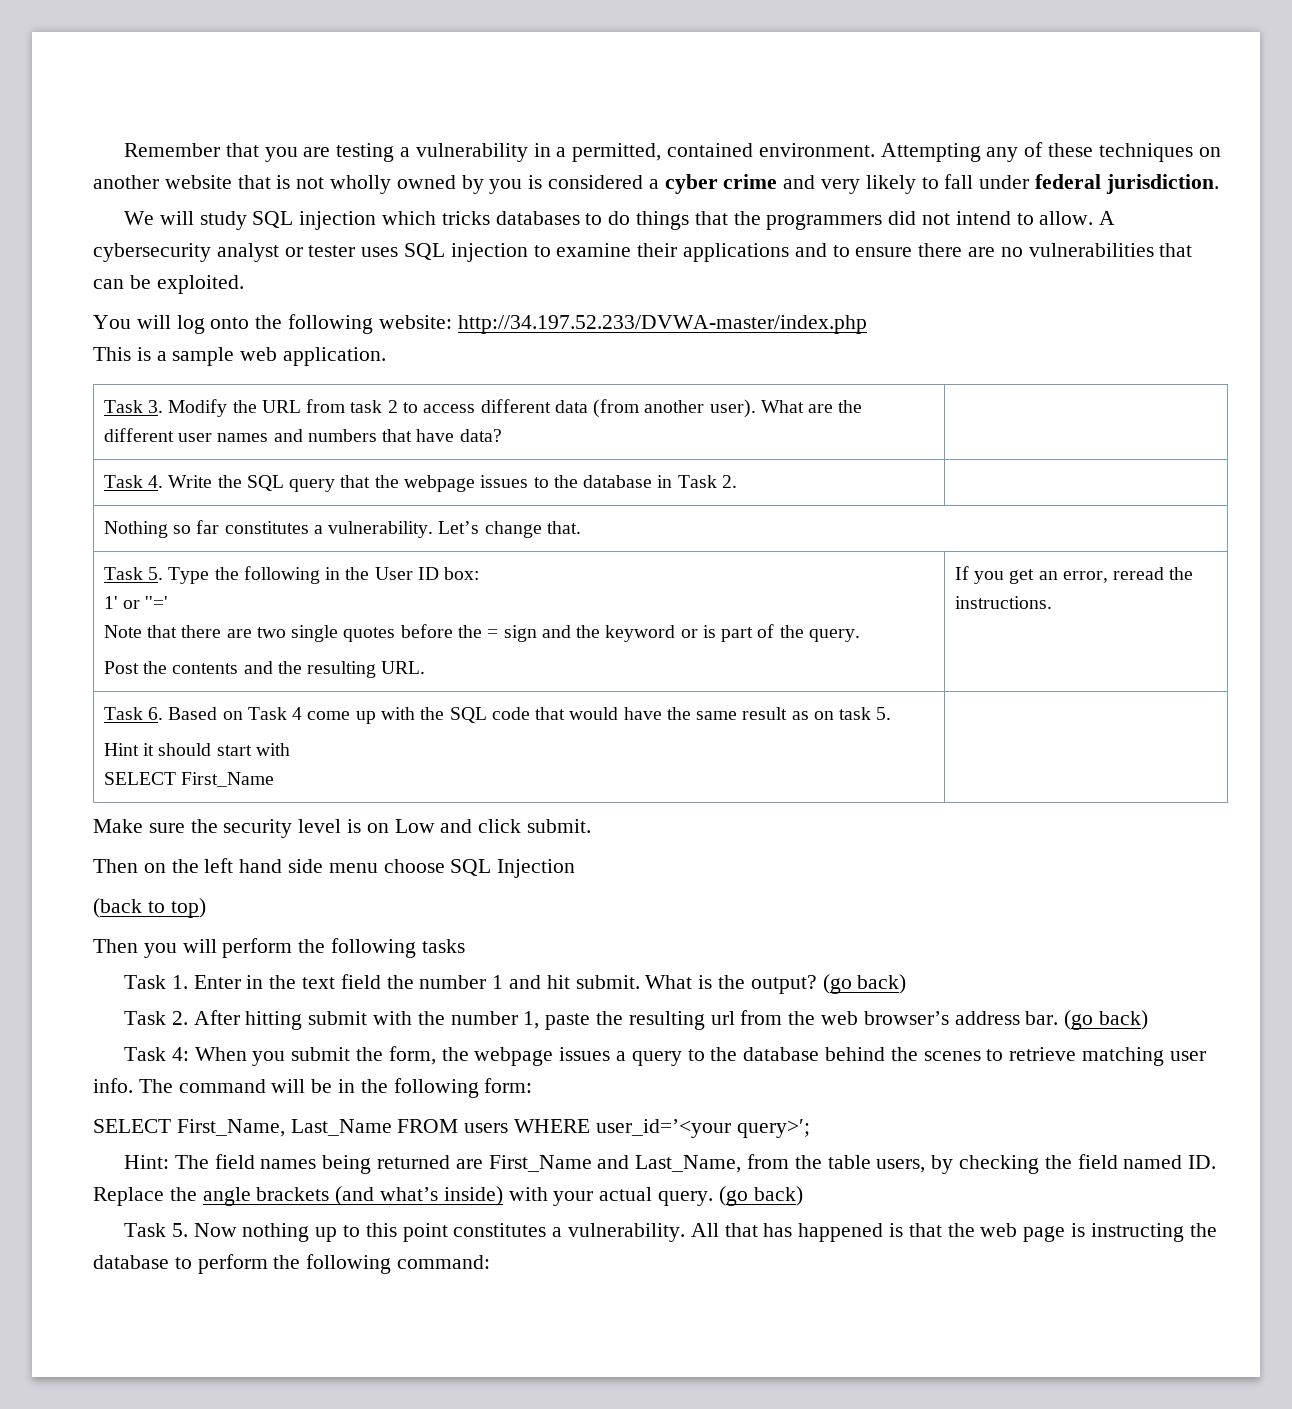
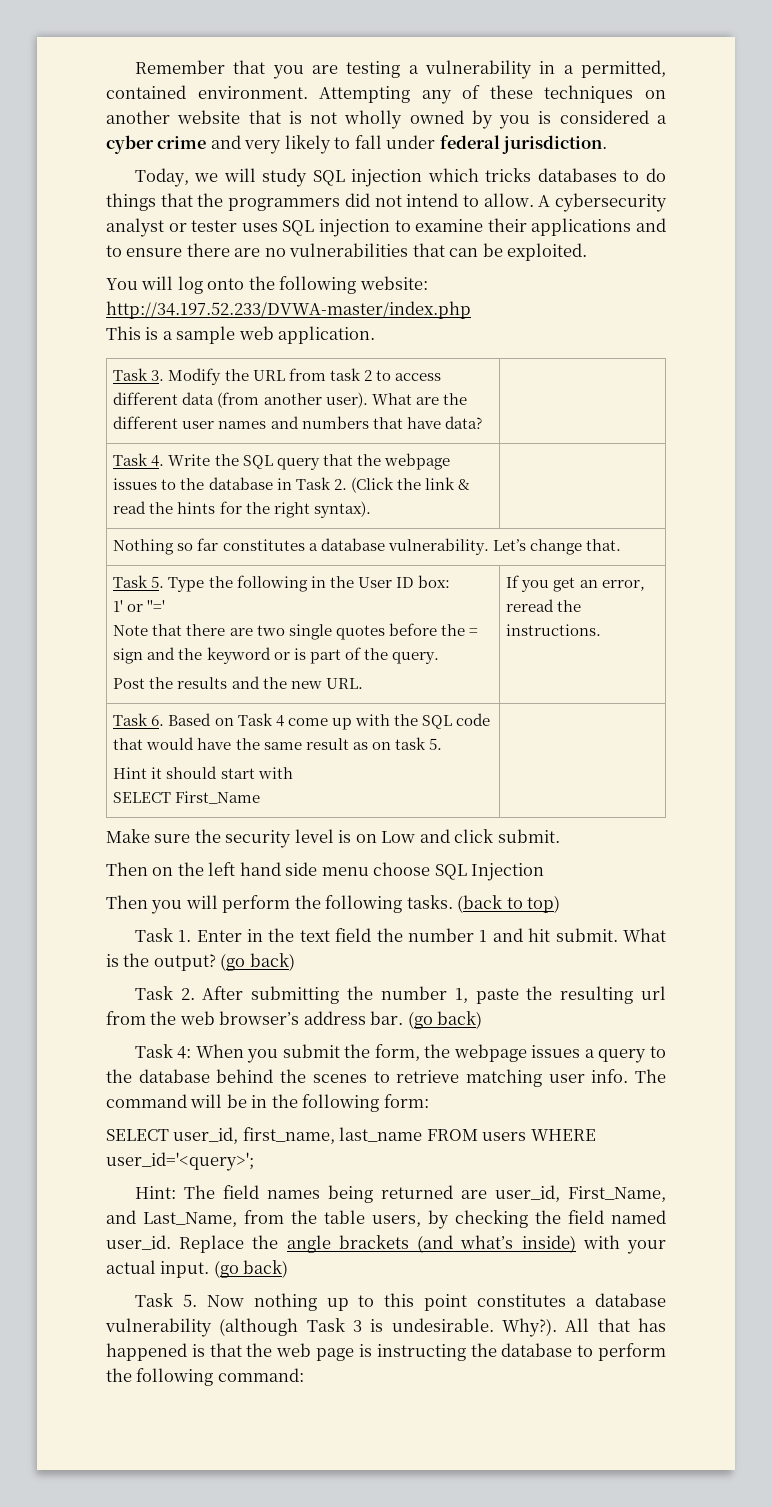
- We will study SQL injection which tricks databases to do things that the programmers did not intend to allow.
+ Today, we will study SQL injection which tricks databases to do things that the programmers did not intend to allow.
- Task 4. Write the SQL query that the webpage issues to the database in Task 2. |
+ Task 4. Write the SQL query that the webpage issues to the database in Task 2. (Click the link & read the hints for the right syntax). |
- Nothing so far constitutes a vulnerability. Let’s change that.
+ Nothing so far constitutes a database vulnerability. Let’s change that.
- Post the contents and the resulting URL.
+ Post the results and the new URL.
- (back to top)
- Then you will perform the following tasks
+ Then you will perform the following tasks. (back to top)
- Task 2. After hitting submit with the number 1, paste the resulting url from the web browser’s address bar.
+ Task 2. After submitting the number 1, paste the resulting url from the web browser’s address bar.
- SELECT First_Name, Last_Name FROM users WHERE user_id=’<your query>′;
+ SELECT user_id, first_name, last_name FROM users WHERE user_id='<query>';
- Hint: The field names being returned are First_Name and Last_Name, from the table users, by checking the field named ID. Replace the angle brackets (and what’s inside) with your actual query.
+ Hint: The field names being returned are user_id, First_Name, and Last_Name, from the table users, by checking the field named user_id. Replace the angle brackets (and what’s inside) with your actual input.
- Task 5. Now nothing up to this point constitutes a vulnerability.
+ Task 5. Now nothing up to this point constitutes a database vulnerability (although Task 3 is undesirable. Why?).

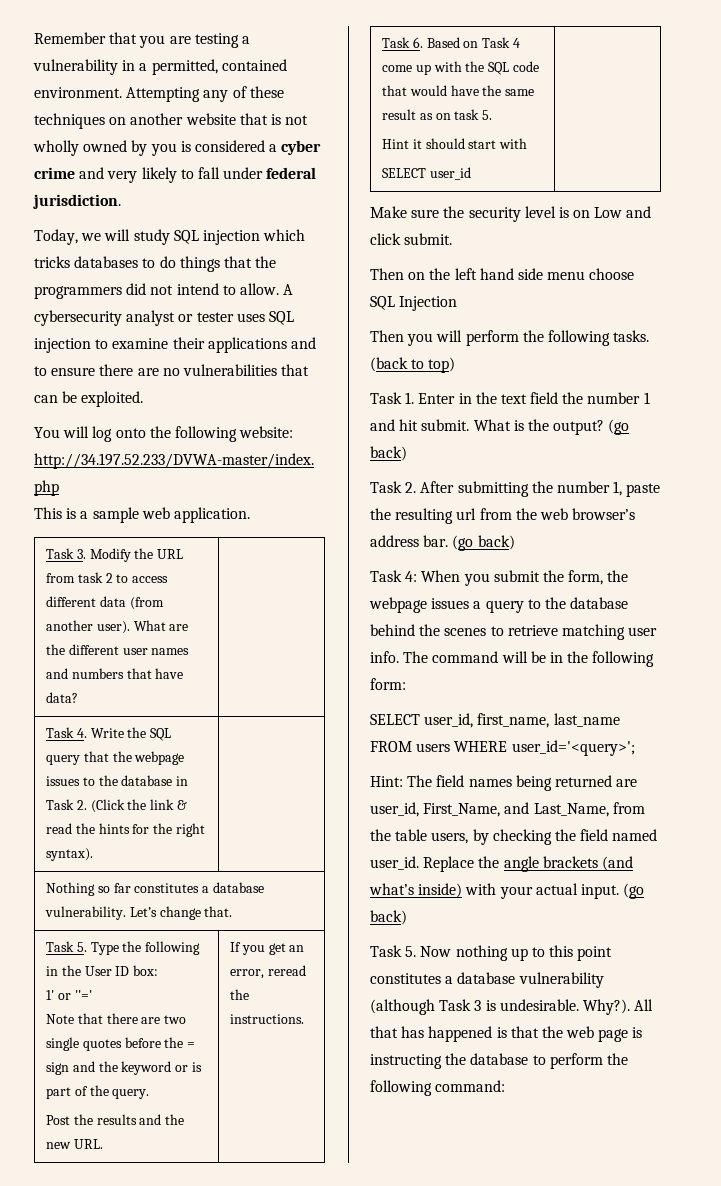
  Task 6. Based on Task 4 come up with the SQL code that would have the same result as on task 5.
  Hint it should start with
- SELECT First_Name |
+ SELECT user_id |

